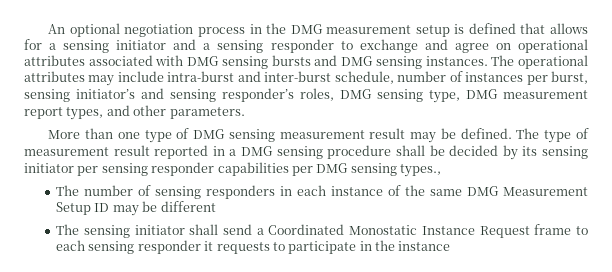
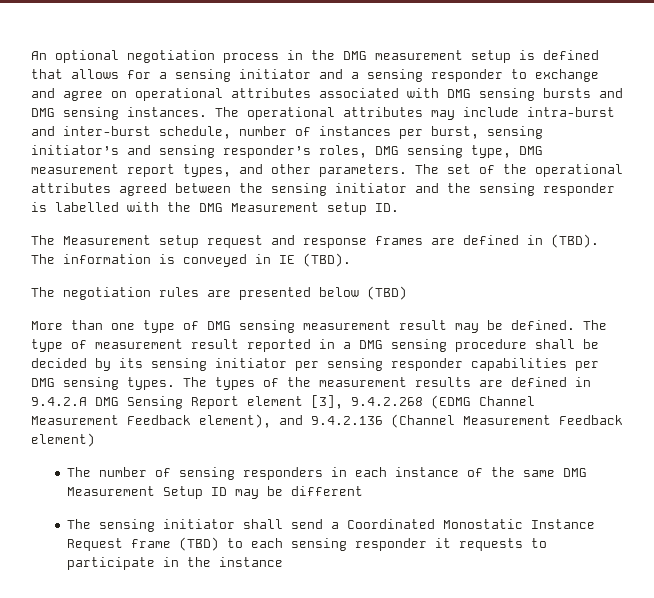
+ The set of the operational attributes agreed between the sensing initiator and the sensing responder is labelled with the DMG Measurement setup ID.
+ The Measurement setup request and response frames are defined in (TBD). The information is conveyed in IE (TBD).
+ The negotiation rules are presented below (TBD)
- The type of measurement result reported in a DMG sensing procedure shall be decided by its sensing initiator per sensing responder capabilities per DMG sensing types.,
+ The type of measurement result reported in a DMG sensing procedure shall be decided by its sensing initiator per sensing responder capabilities per DMG sensing types. The types of the measurement results are defined in 9.4.2.A DMG Sensing Report element [3], 9.4.2.268 (EDMG Channel Measurement Feedback element), and 9.4.2.136 (Channel Measurement Feedback element)
- The sensing initiator shall send a Coordinated Monostatic Instance Request frame to each sensing responder it requests to participate in the instance
+ The sensing initiator shall send a Coordinated Monostatic Instance Request frame (TBD) to each sensing responder it requests to participate in the instance

